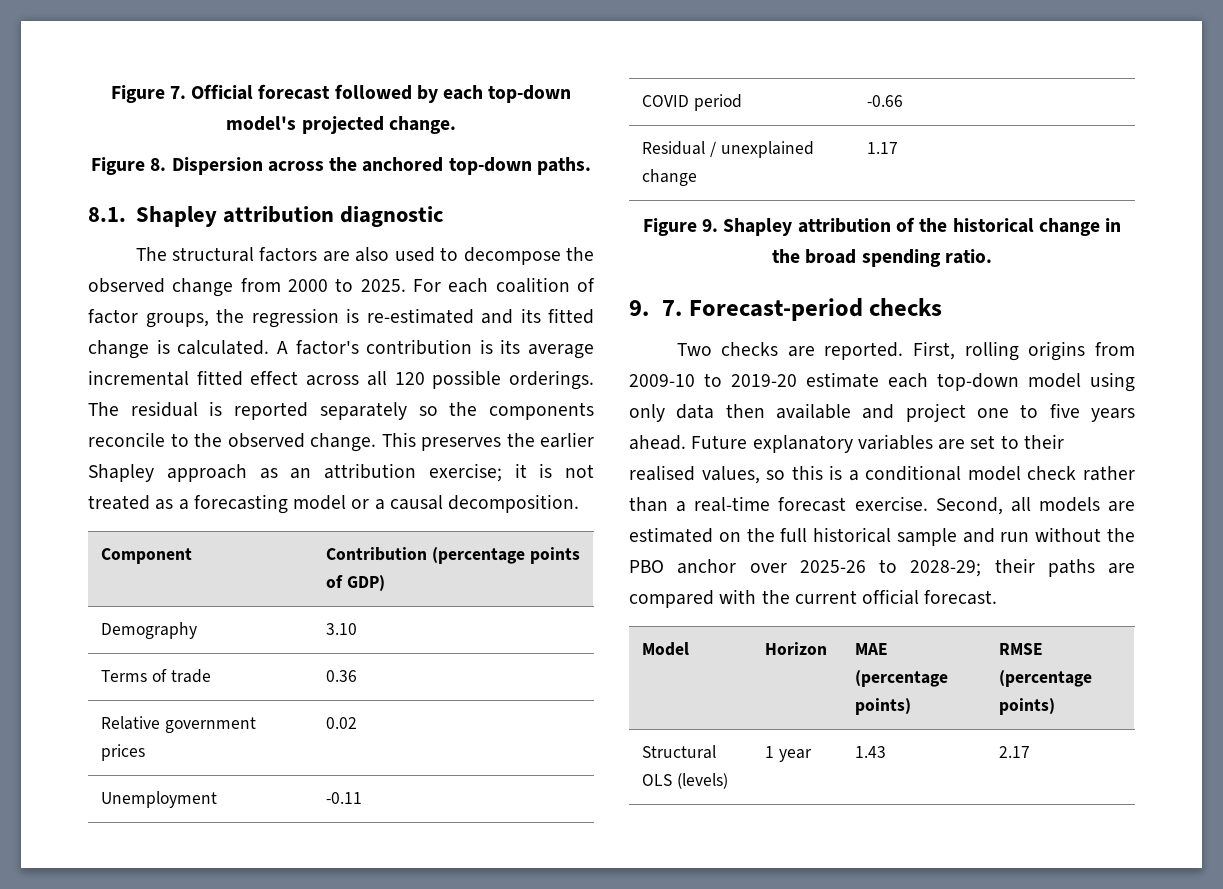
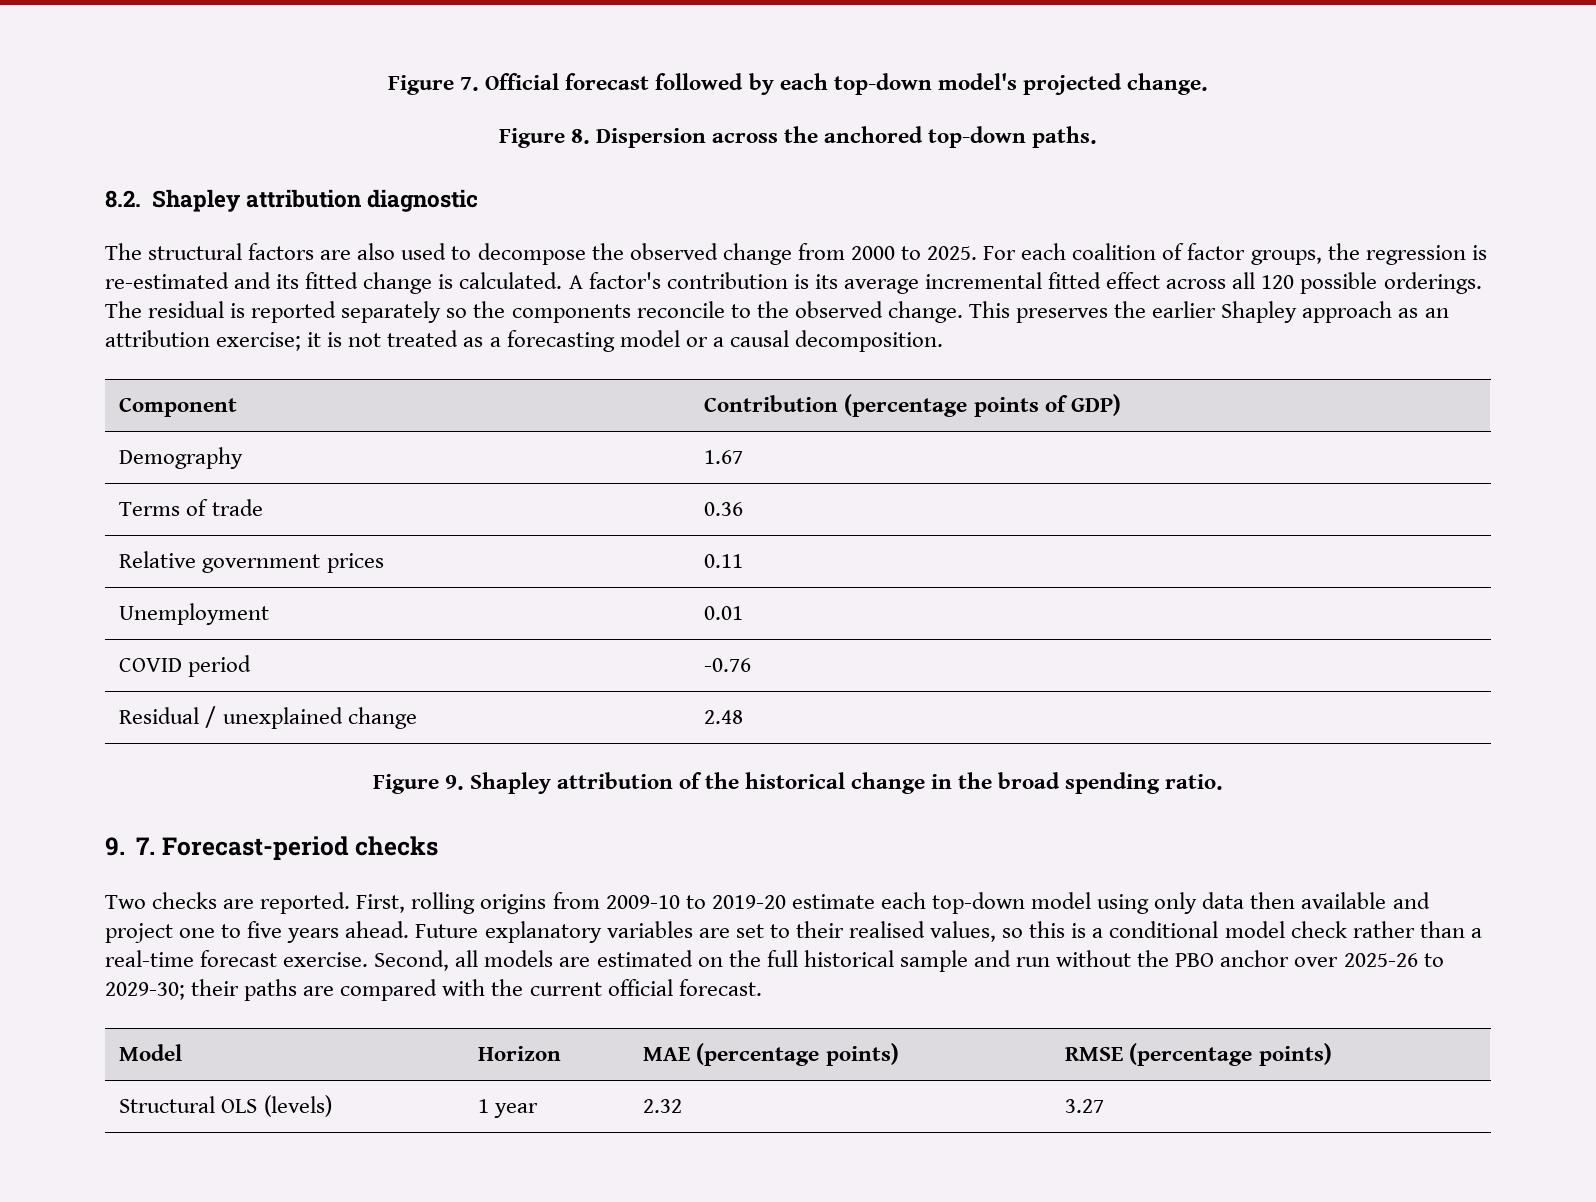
- 8.1. Shapley attribution diagnostic
+ 8.2. Shapley attribution diagnostic
- Demography | 3.10
+ Demography | 1.67
- Relative government prices | 0.02
+ Relative government prices | 0.11
- Unemployment | -0.11
+ Unemployment | 0.01
- COVID period | -0.66
+ COVID period | -0.76
- Residual / unexplained change | 1.17
+ Residual / unexplained change | 2.48
- Second, all models are estimated on the full historical sample and run without the PBO anchor over 2025-26 to 2028-29; their paths are compared with the current official forecast.
+ Second, all models are estimated on the full historical sample and run without the PBO anchor over 2025-26 to 2029-30; their paths are compared with the current official forecast.
- Structural OLS (levels) | 1 year | 1.43 | 2.17
+ Structural OLS (levels) | 1 year | 2.32 | 3.27

